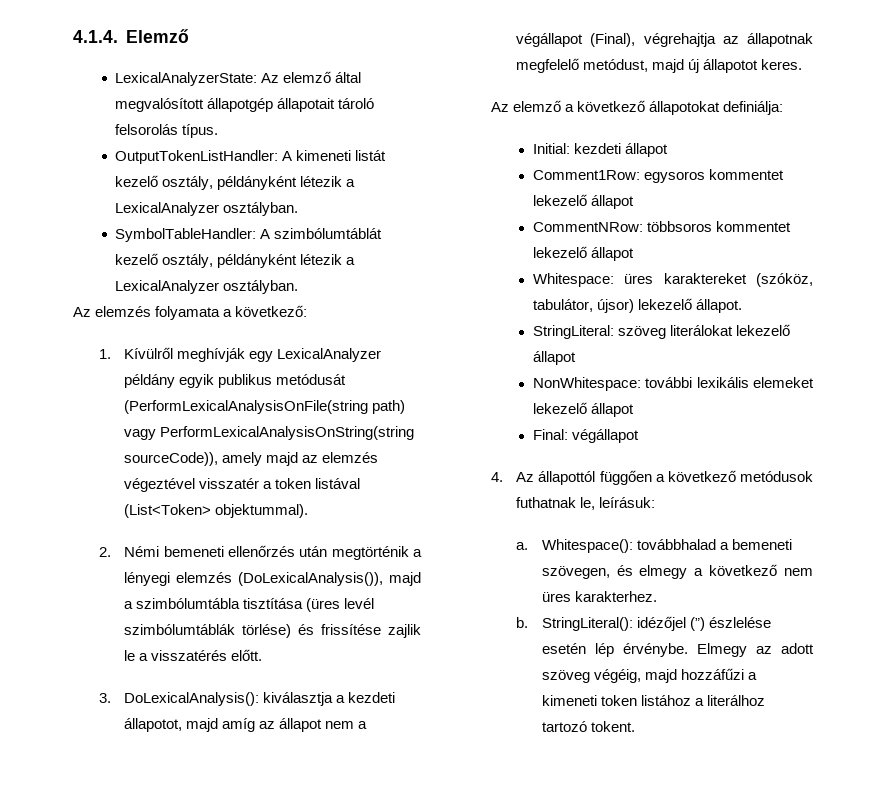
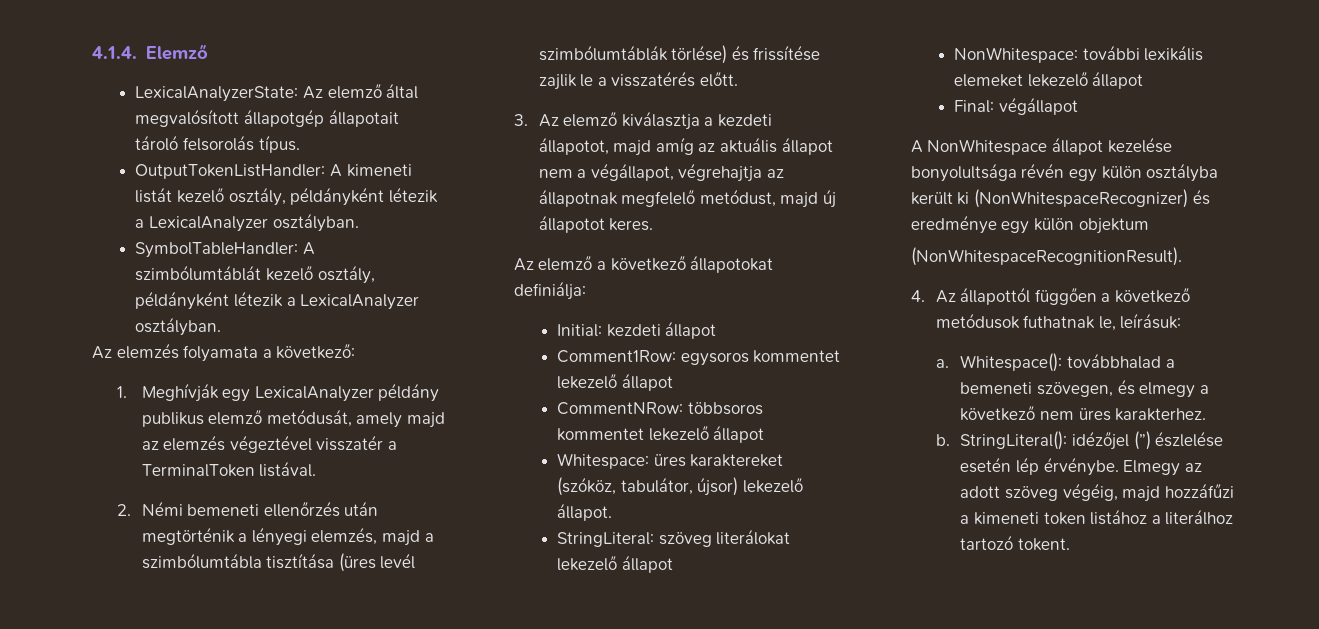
- 1. Kívülről meghívják egy LexicalAnalyzer példány egyik publikus metódusát (PerformLexicalAnalysisOnFile(string path) vagy PerformLexicalAnalysisOnString(string sourceCode)), amely majd az elemzés végeztével visszatér a token listával (List<Token> objektummal).
+ 1. Meghívják egy LexicalAnalyzer példány publikus elemző metódusát, amely majd az elemzés végeztével visszatér a TerminalToken listával.
- 2. Némi bemeneti ellenőrzés után megtörténik a lényegi elemzés (DoLexicalAnalysis()), majd a szimbólumtábla tisztítása (üres levél szimbólumtáblák törlése) és frissítése zajlik le a visszatérés előtt.
+ 2. Némi bemeneti ellenőrzés után megtörténik a lényegi elemzés, majd a szimbólumtábla tisztítása (üres levél szimbólumtáblák törlése) és frissítése zajlik le a visszatérés előtt.
- 3. DoLexicalAnalysis(): kiválasztja a kezdeti állapotot, majd amíg az állapot nem a végállapot (Final), végrehajtja az állapotnak megfelelő metódust, majd új állapotot keres.
+ 3. Az elemző kiválasztja a kezdeti állapotot, majd amíg az aktuális állapot nem a végállapot, végrehajtja az állapotnak megfelelő metódust, majd új állapotot keres.
+ A NonWhitespace állapot kezelése bonyolultsága révén egy külön osztályba került ki (NonWhitespaceRecognizer) és eredménye egy külön objektum
+ (NonWhitespaceRecognitionResult).

